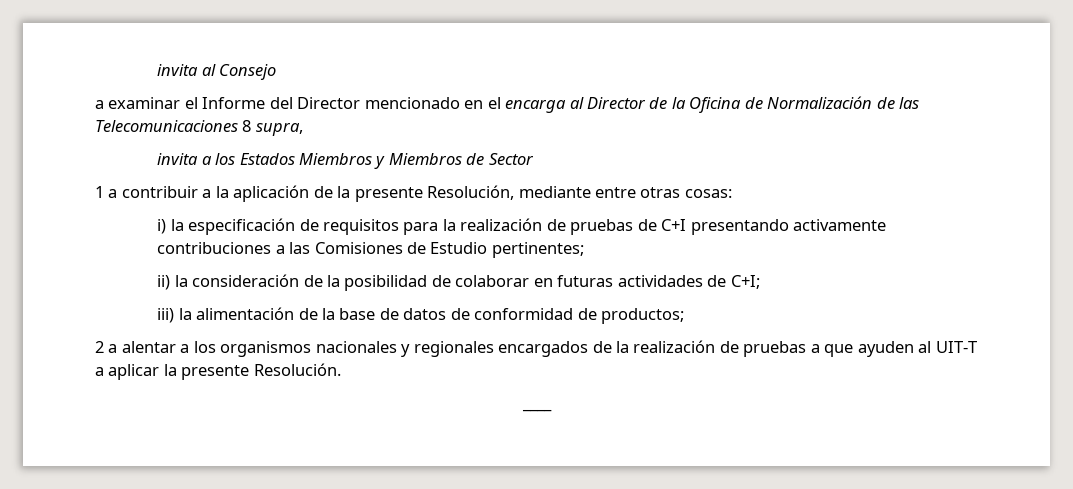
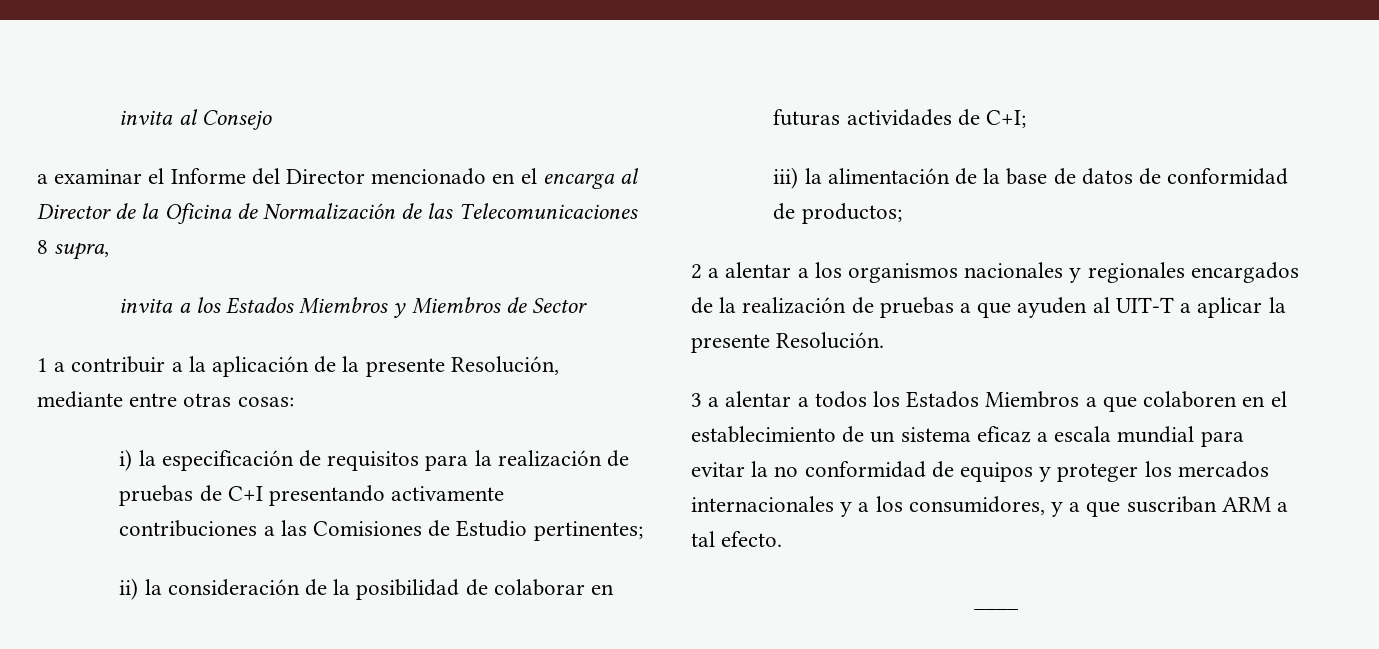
+ 3 a alentar a todos los Estados Miembros a que colaboren en el establecimiento de un sistema eficaz a escala mundial para evitar la no conformidad de equipos y proteger los mercados internacionales y a los consumidores, y a que suscriban ARM a tal efecto.

